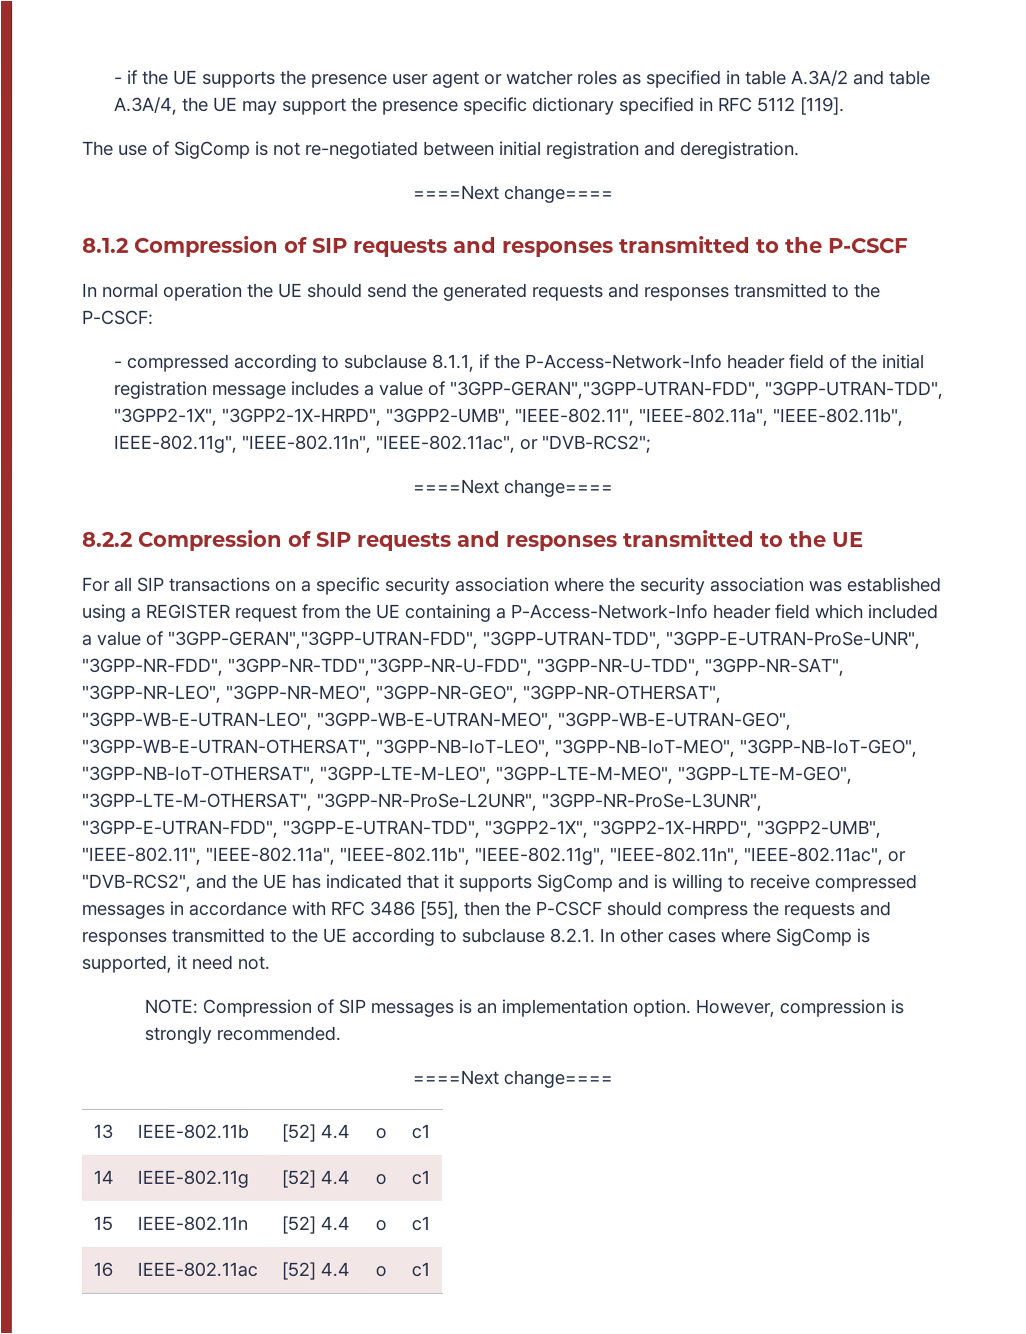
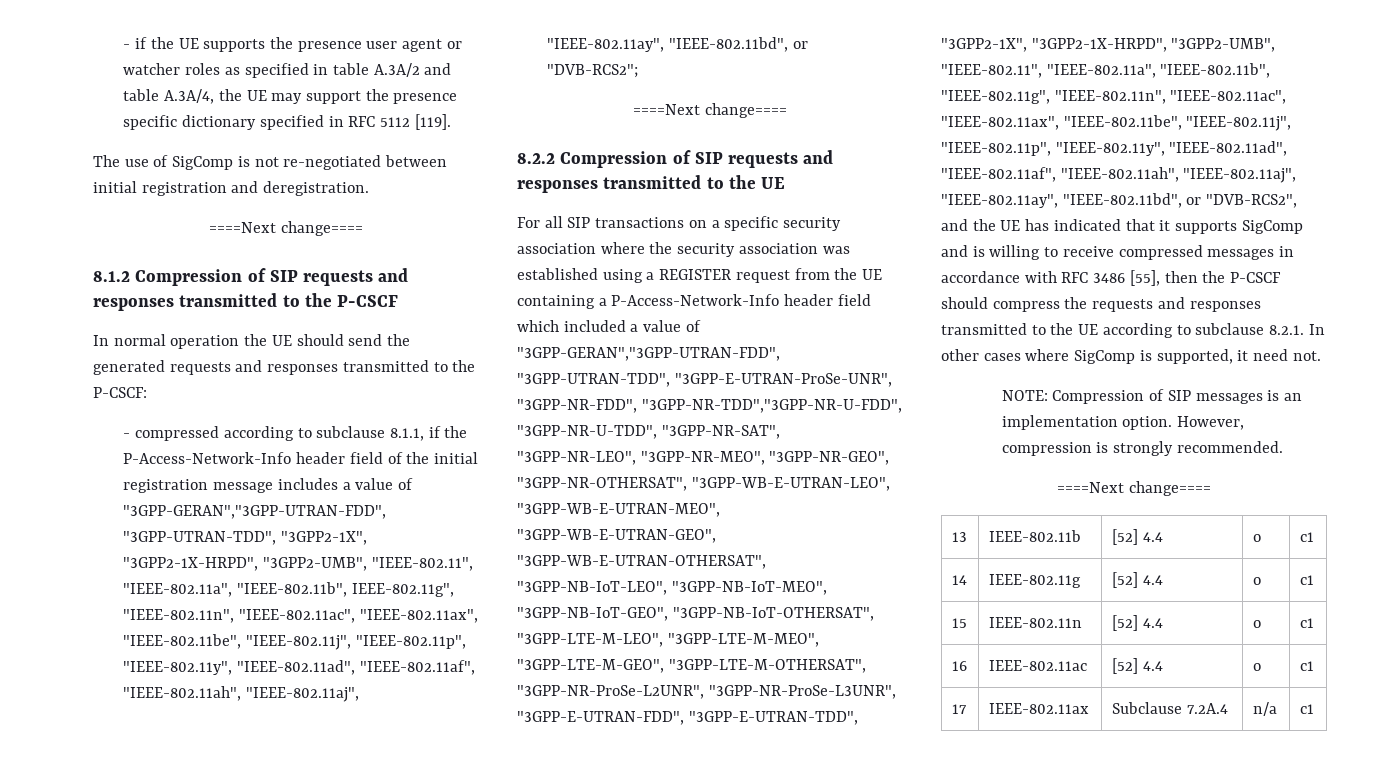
- - compressed according to subclause 8.1.1, if the P-Access-Network-Info header field of the initial registration message includes a value of "3GPP-GERAN","3GPP-UTRAN-FDD", "3GPP-UTRAN-TDD", "3GPP2-1X", "3GPP2-1X-HRPD", "3GPP2-UMB", "IEEE-802.11", "IEEE-802.11a", "IEEE-802.11b", IEEE-802.11g", "IEEE-802.11n", "IEEE-802.11ac", or "DVB-RCS2";
+ - compressed according to subclause 8.1.1, if the P-Access-Network-Info header field of the initial registration message includes a value of "3GPP-GERAN","3GPP-UTRAN-FDD", "3GPP-UTRAN-TDD", "3GPP2-1X", "3GPP2-1X-HRPD", "3GPP2-UMB", "IEEE-802.11", "IEEE-802.11a", "IEEE-802.11b", IEEE-802.11g", "IEEE-802.11n", "IEEE-802.11ac", "IEEE-802.11ax", "IEEE-802.11be", "IEEE-802.11j", "IEEE-802.11p", "IEEE-802.11y", "IEEE-802.11ad", "IEEE-802.11af", "IEEE-802.11ah", "IEEE-802.11aj", "IEEE-802.11ay", "IEEE-802.11bd", or "DVB-RCS2";
- For all SIP transactions on a specific security association where the security association was established using a REGISTER request from the UE containing a P-Access-Network-Info header field which included a value of "3GPP-GERAN","3GPP-UTRAN-FDD", "3GPP-UTRAN-TDD", "3GPP-E-UTRAN-ProSe-UNR", "3GPP-NR-FDD", "3GPP-NR-TDD","3GPP-NR-U-FDD", "3GPP-NR-U-TDD", "3GPP-NR-SAT", "3GPP-NR-LEO", "3GPP-NR-MEO", "3GPP-NR-GEO", "3GPP-NR-OTHERSAT", "3GPP-WB-E-UTRAN-LEO", "3GPP-WB-E-UTRAN-MEO", "3GPP-WB-E-UTRAN-GEO", "3GPP-WB-E-UTRAN-OTHERSAT", "3GPP-NB-IoT-LEO", "3GPP-NB-IoT-MEO", "3GPP-NB-IoT-GEO", "3GPP-NB-IoT-OTHERSAT", "3GPP-LTE-M-LEO", "3GPP-LTE-M-MEO", "3GPP-LTE-M-GEO", "3GPP-LTE-M-OTHERSAT", "3GPP-NR-ProSe-L2UNR", "3GPP-NR-ProSe-L3UNR", "3GPP-E-UTRAN-FDD", "3GPP-E-UTRAN-TDD", "3GPP2-1X", "3GPP2-1X-HRPD", "3GPP2-UMB", "IEEE-802.11", "IEEE-802.11a", "IEEE-802.11b", "IEEE-802.11g", "IEEE-802.11n", "IEEE-802.11ac", or "DVB-RCS2", and the UE has indicated that it supports SigComp and is willing to receive compressed messages in accordance with RFC 3486 [55], then the P-CSCF should compress the requests and responses transmitted to the UE according to subclause 8.2.1. In other cases where SigComp is supported, it need not.
+ For all SIP transactions on a specific security association where the security association was established using a REGISTER request from the UE containing a P-Access-Network-Info header field which included a value of "3GPP-GERAN","3GPP-UTRAN-FDD", "3GPP-UTRAN-TDD", "3GPP-E-UTRAN-ProSe-UNR", "3GPP-NR-FDD", "3GPP-NR-TDD","3GPP-NR-U-FDD", "3GPP-NR-U-TDD", "3GPP-NR-SAT", "3GPP-NR-LEO", "3GPP-NR-MEO", "3GPP-NR-GEO", "3GPP-NR-OTHERSAT", "3GPP-WB-E-UTRAN-LEO", "3GPP-WB-E-UTRAN-MEO", "3GPP-WB-E-UTRAN-GEO", "3GPP-WB-E-UTRAN-OTHERSAT", "3GPP-NB-IoT-LEO", "3GPP-NB-IoT-MEO", "3GPP-NB-IoT-GEO", "3GPP-NB-IoT-OTHERSAT", "3GPP-LTE-M-LEO", "3GPP-LTE-M-MEO", "3GPP-LTE-M-GEO", "3GPP-LTE-M-OTHERSAT", "3GPP-NR-ProSe-L2UNR", "3GPP-NR-ProSe-L3UNR", "3GPP-E-UTRAN-FDD", "3GPP-E-UTRAN-TDD", "3GPP2-1X", "3GPP2-1X-HRPD", "3GPP2-UMB", "IEEE-802.11", "IEEE-802.11a", "IEEE-802.11b", "IEEE-802.11g", "IEEE-802.11n", "IEEE-802.11ac", "IEEE-802.11ax", "IEEE-802.11be", "IEEE-802.11j", "IEEE-802.11p", "IEEE-802.11y", "IEEE-802.11ad", "IEEE-802.11af", "IEEE-802.11ah", "IEEE-802.11aj", "IEEE-802.11ay", "IEEE-802.11bd", or "DVB-RCS2", and the UE has indicated that it supports SigComp and is willing to receive compressed messages in accordance with RFC 3486 [55], then the P-CSCF should compress the requests and responses transmitted to the UE according to subclause 8.2.1. In other cases where SigComp is supported, it need not.
+ 17 | IEEE-802.11ax | Subclause 7.2A.4 | n/a | c1

